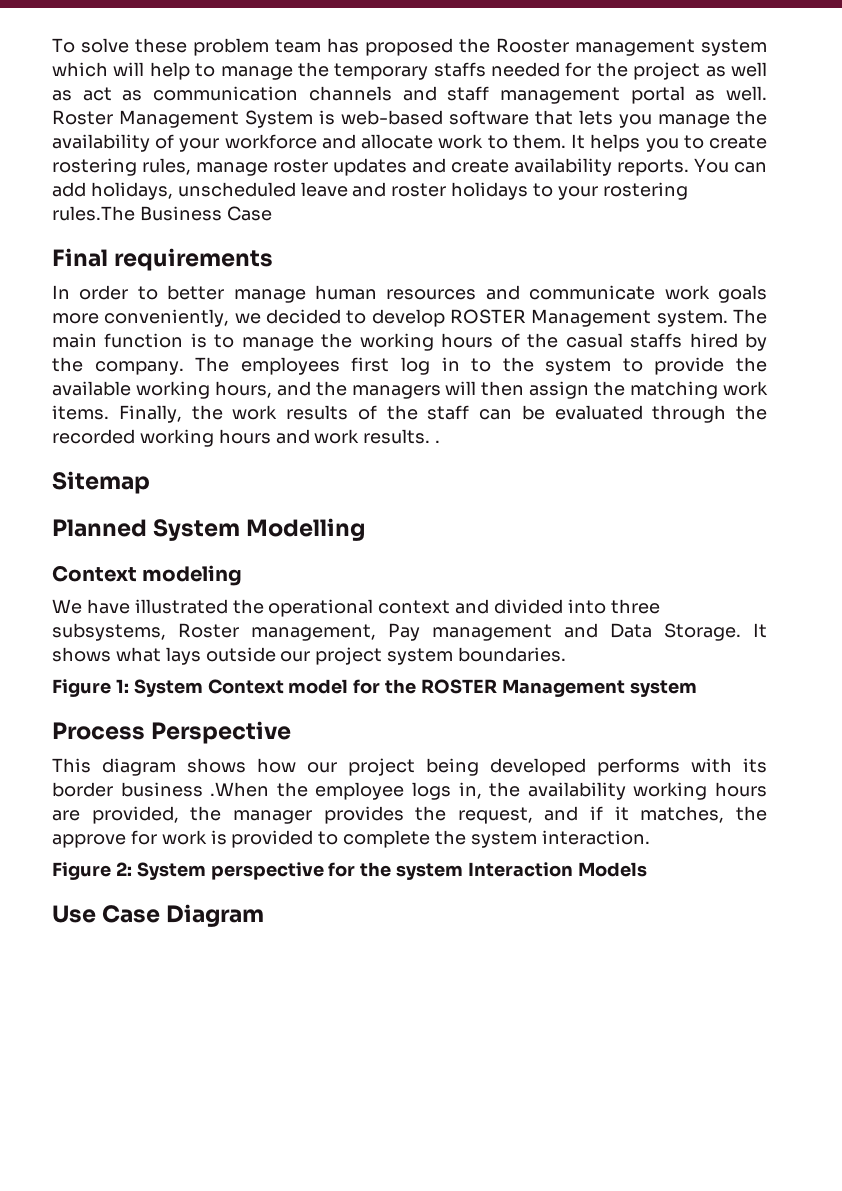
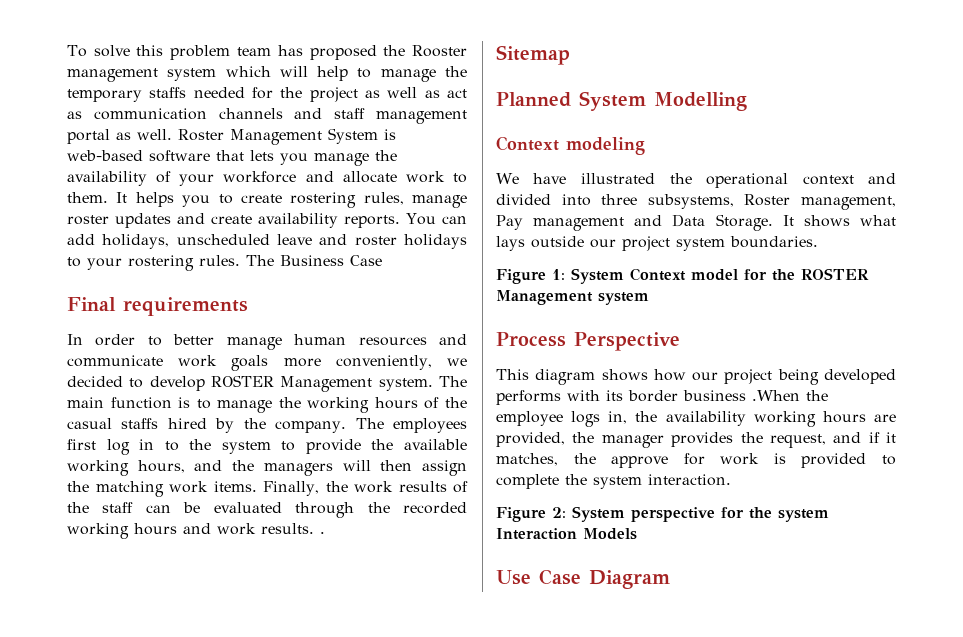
- To solve these problem team has proposed the Rooster management system which will help to manage the temporary staffs needed for the project as well as act as communication channels and staff management portal as well.
+ To solve this problem team has proposed the Rooster management system which will help to manage the temporary staffs needed for the project as well as act as communication channels and staff management portal as well.
- You can add holidays, unscheduled leave and roster holidays to your rostering rules.The Business Case
+ You can add holidays, unscheduled leave and roster holidays to your rostering rules. The Business Case

